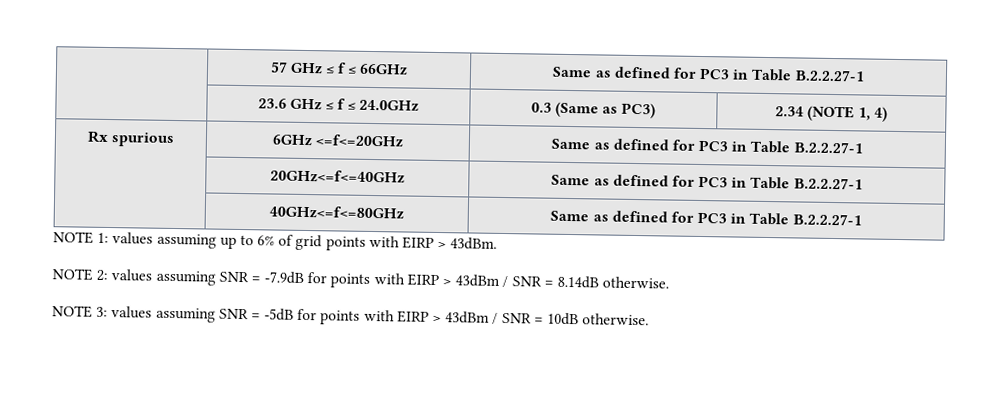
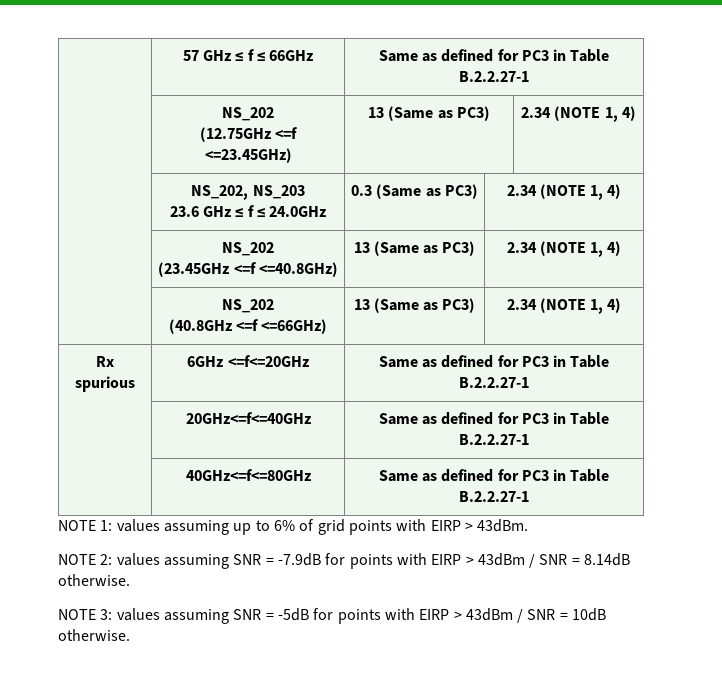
  | 57 GHz ≤ f ≤ 66GHz | Same as defined for PC3 in Table B.2.2.27-1
- | 23.6 GHz ≤ f ≤ 24.0GHz | 0.3 (Same as PC3) | 2.34 (NOTE 1, 4)
+ | NS_202
+ (12.75GHz <=f <=23.45GHz) | 13 (Same as PC3) | 2.34 (NOTE 1, 4)
+ | NS_202, NS_203
+ 23.6 GHz ≤ f ≤ 24.0GHz | 0.3 (Same as PC3) | 2.34 (NOTE 1, 4)
+ | NS_202
+ (23.45GHz <=f <=40.8GHz) | 13 (Same as PC3) | 2.34 (NOTE 1, 4)
+ | NS_202
+ (40.8GHz <=f <=66GHz) | 13 (Same as PC3) | 2.34 (NOTE 1, 4)

